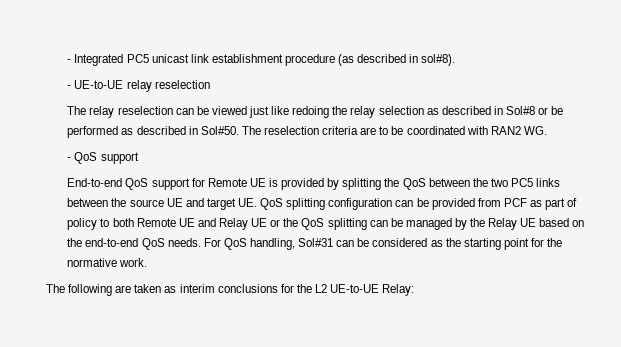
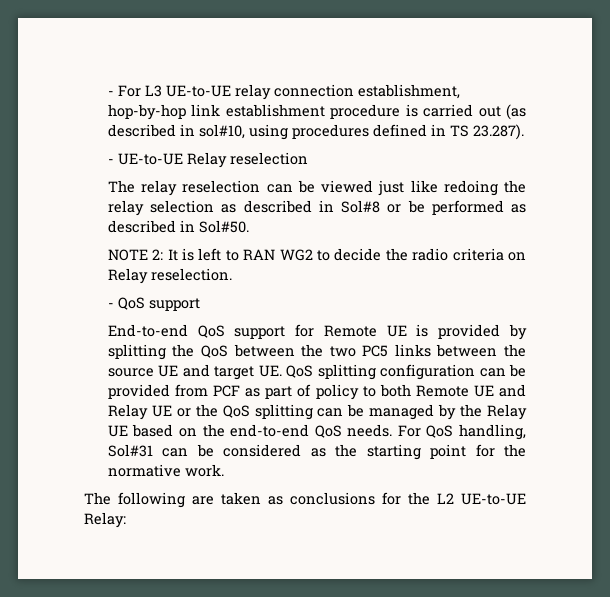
- - Integrated PC5 unicast link establishment procedure (as described in sol#8).
+ - For L3 UE-to-UE relay connection establishment, hop-by-hop link establishment procedure is carried out (as described in sol#10, using procedures defined in TS 23.287).
- - UE-to-UE relay reselection
+ - UE-to-UE Relay reselection
- The relay reselection can be viewed just like redoing the relay selection as described in Sol#8 or be performed as described in Sol#50. The reselection criteria are to be coordinated with RAN2 WG.
+ The relay reselection can be viewed just like redoing the relay selection as described in Sol#8 or be performed as described in Sol#50.
+ NOTE 2: It is left to RAN WG2 to decide the radio criteria on Relay reselection.
- The following are taken as interim conclusions for the L2 UE-to-UE Relay:
+ The following are taken as conclusions for the L2 UE-to-UE Relay:

